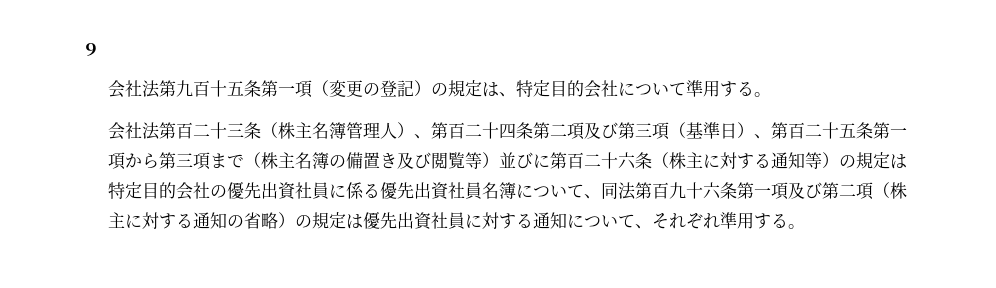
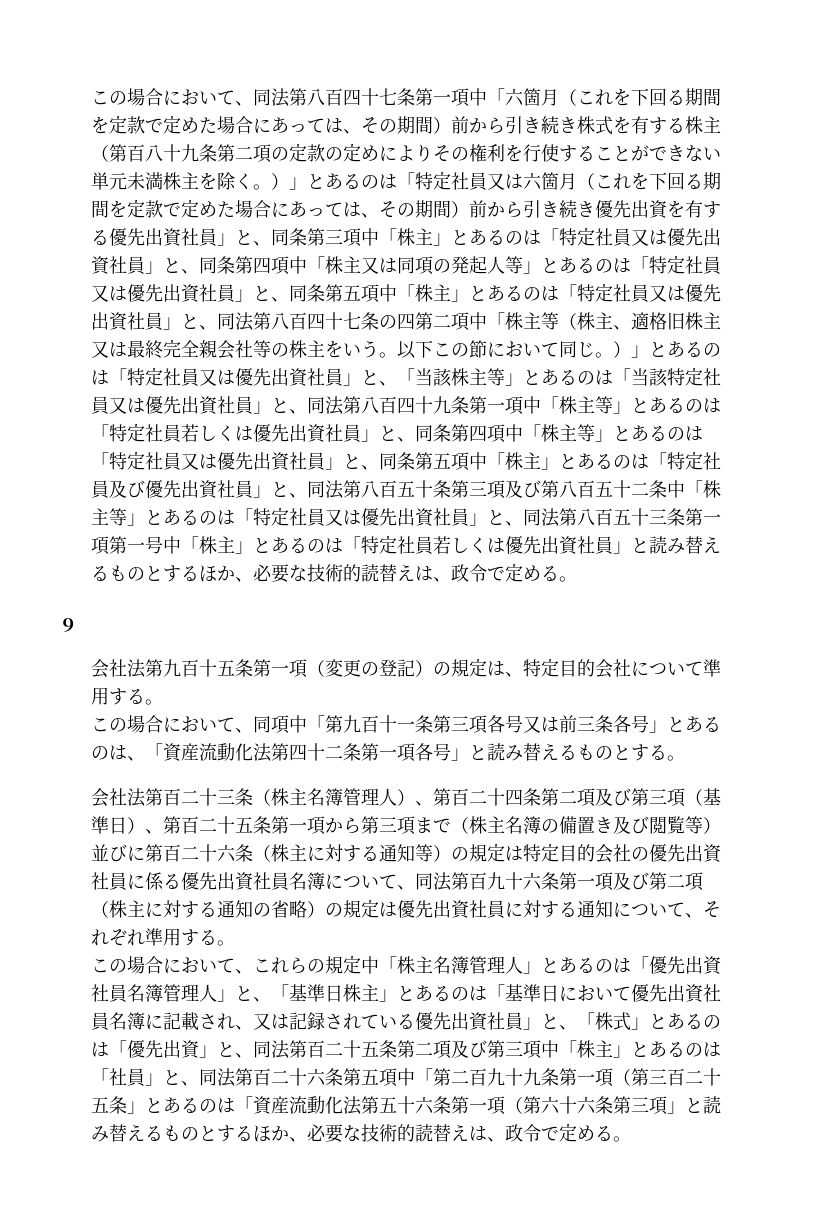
+ この場合において、同法第八百四十七条第一項中「六箇月（これを下回る期間を定款で定めた場合にあっては、その期間）前から引き続き株式を有する株主（第百八十九条第二項の定款の定めによりその権利を行使することができない単元未満株主を除く。）」とあるのは「特定社員又は六箇月（これを下回る期間を定款で定めた場合にあっては、その期間）前から引き続き優先出資を有する優先出資社員」と、同条第三項中「株主」とあるのは「特定社員又は優先出資社員」と、同条第四項中「株主又は同項の発起人等」とあるのは「特定社員又は優先出資社員」と、同条第五項中「株主」とあるのは「特定社員又は優先出資社員」と、同法第八百四十七条の四第二項中「株主等（株主、適格旧株主又は最終完全親会社等の株主をいう。以下この節において同じ。）」とあるのは「特定社員又は優先出資社員」と、「当該株主等」とあるのは「当該特定社員又は優先出資社員」と、同法第八百四十九条第一項中「株主等」とあるのは「特定社員若しくは優先出資社員」と、同条第四項中「株主等」とあるのは「特定社員又は優先出資社員」と、同条第五項中「株主」とあるのは「特定社員及び優先出資社員」と、同法第八百五十条第三項及び第八百五十二条中「株主等」とあるのは「特定社員又は優先出資社員」と、同法第八百五十三条第一項第一号中「株主」とあるのは「特定社員若しくは優先出資社員」と読み替えるものとするほか、必要な技術的読替えは、政令で定める。
+ この場合において、同項中「第九百十一条第三項各号又は前三条各号」とあるのは、「資産流動化法第四十二条第一項各号」と読み替えるものとする。
+ この場合において、これらの規定中「株主名簿管理人」とあるのは「優先出資社員名簿管理人」と、「基準日株主」とあるのは「基準日において優先出資社員名簿に記載され、又は記録されている優先出資社員」と、「株式」とあるのは「優先出資」と、同法第百二十五条第二項及び第三項中「株主」とあるのは「社員」と、同法第百二十六条第五項中「第二百九十九条第一項（第三百二十五条」とあるのは「資産流動化法第五十六条第一項（第六十六条第三項」と読み替えるものとするほか、必要な技術的読替えは、政令で定める。

